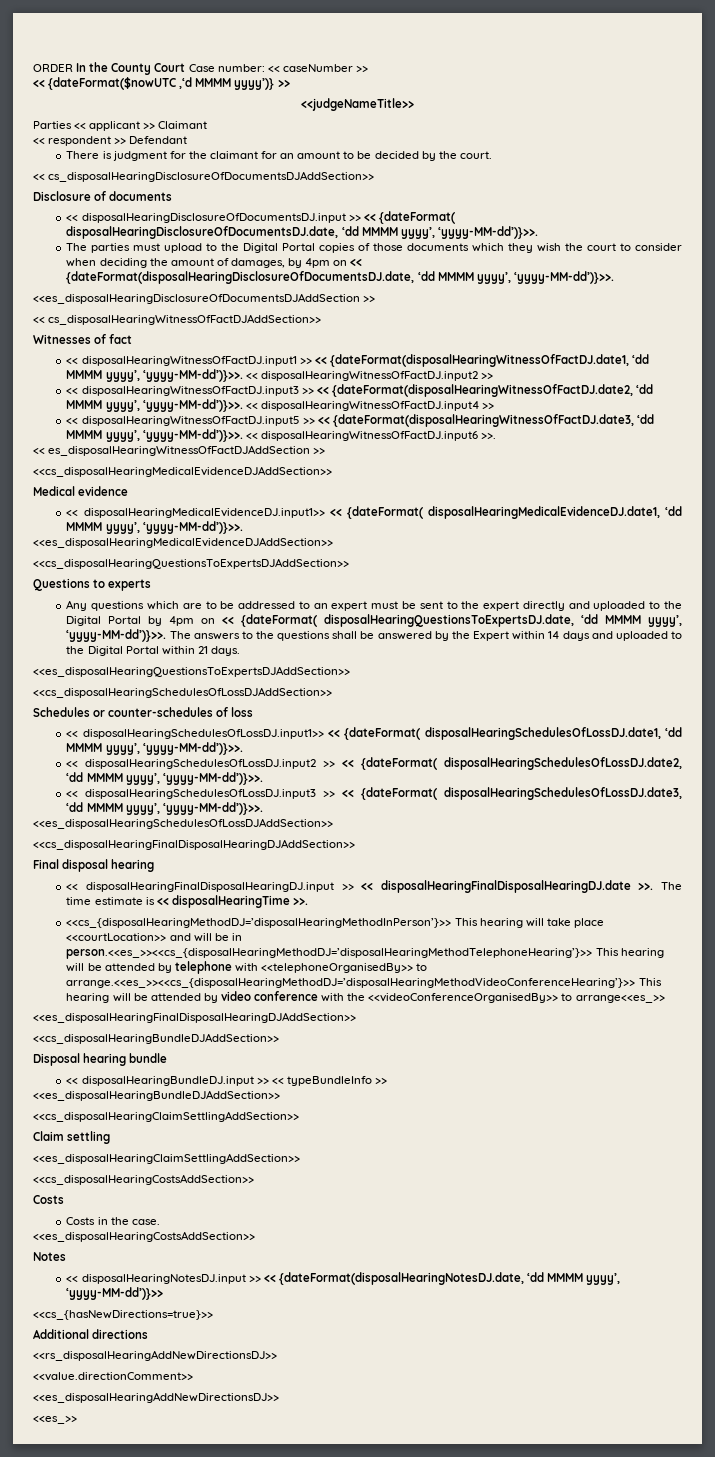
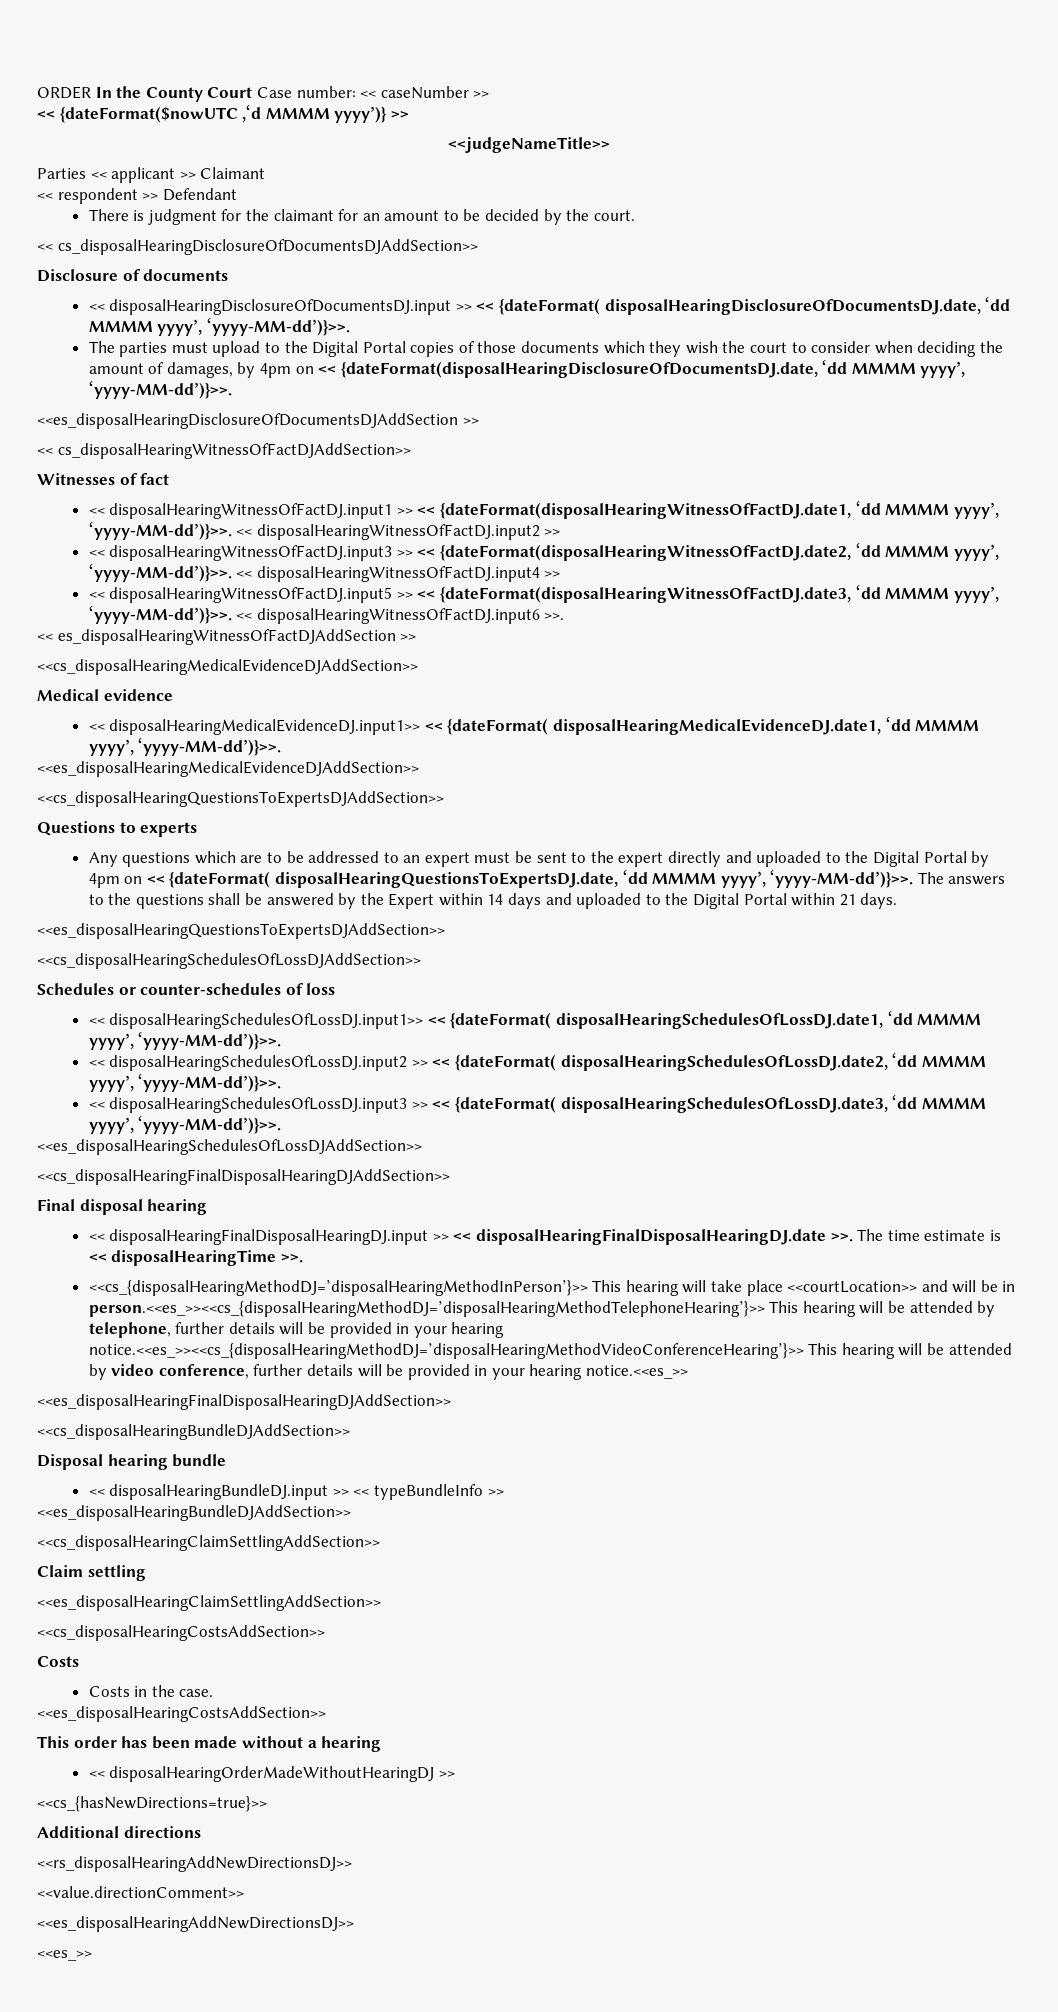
- <<cs_{disposalHearingMethodDJ=’disposalHearingMethodInPerson’}>> This hearing will take place <<courtLocation>> and will be in person.<<es_>><<cs_{disposalHearingMethodDJ=’disposalHearingMethodTelephoneHearing’}>> This hearing will be attended by telephone with <<telephoneOrganisedBy>> to arrange.<<es_>><<cs_{disposalHearingMethodDJ=’disposalHearingMethodVideoConferenceHearing’}>> This hearing will be attended by video conference with the <<videoConferenceOrganisedBy>> to arrange<<es_>>
+ <<cs_{disposalHearingMethodDJ=’disposalHearingMethodInPerson’}>> This hearing will take place <<courtLocation>> and will be in person.<<es_>><<cs_{disposalHearingMethodDJ=’disposalHearingMethodTelephoneHearing’}>> This hearing will be attended by telephone, further details will be provided in your hearing notice.<<es_>><<cs_{disposalHearingMethodDJ=’disposalHearingMethodVideoConferenceHearing’}>> This hearing will be attended by video conference, further details will be provided in your hearing notice.<<es_>>
- Notes
- << disposalHearingNotesDJ.input >> << {dateFormat(disposalHearingNotesDJ.date, ‘dd MMMM yyyy’, ‘yyyy-MM-dd’)}>>
+ This order has been made without a hearing
+ << disposalHearingOrderMadeWithoutHearingDJ >>

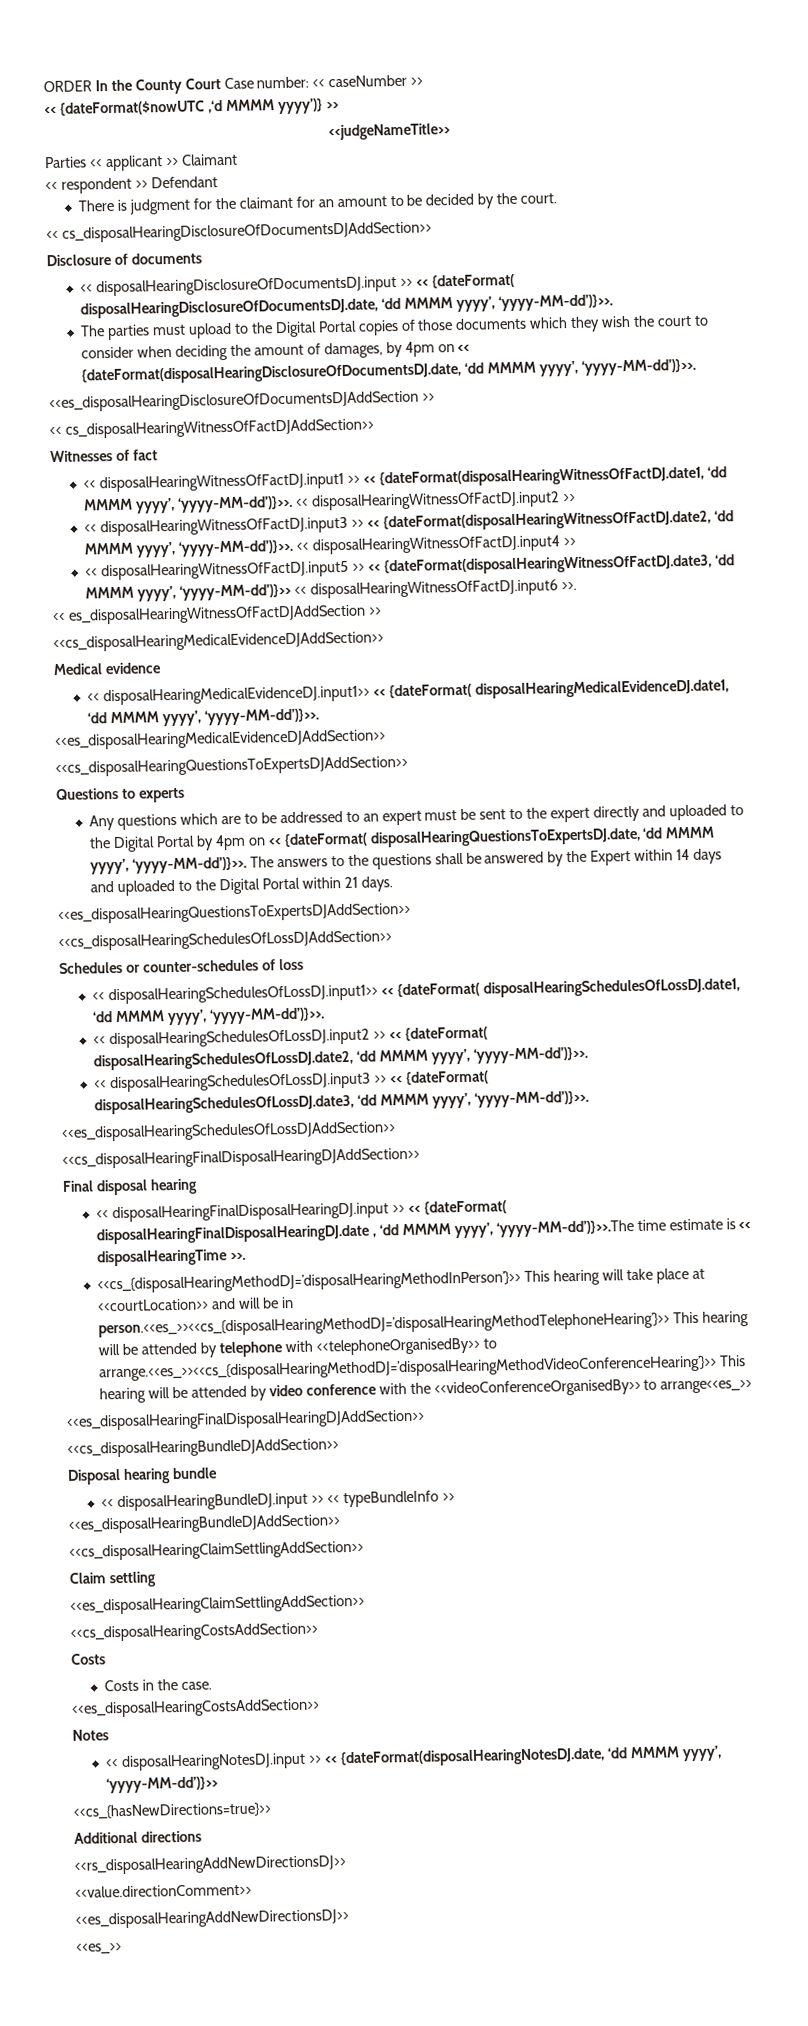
- << disposalHearingWitnessOfFactDJ.input5 >> << {dateFormat(disposalHearingWitnessOfFactDJ.date3, ‘dd MMMM yyyy’, ‘yyyy-MM-dd’)}>>. << disposalHearingWitnessOfFactDJ.input6 >>.
+ << disposalHearingWitnessOfFactDJ.input5 >> << {dateFormat(disposalHearingWitnessOfFactDJ.date3, ‘dd MMMM yyyy’, ‘yyyy-MM-dd’)}>> << disposalHearingWitnessOfFactDJ.input6 >>.
- << disposalHearingFinalDisposalHearingDJ.input >> << disposalHearingFinalDisposalHearingDJ.date >>. The time estimate is << disposalHearingTime >>.
+ << disposalHearingFinalDisposalHearingDJ.input >> << {dateFormat( disposalHearingFinalDisposalHearingDJ.date , ‘dd MMMM yyyy’, ‘yyyy-MM-dd’)}>>.The time estimate is << disposalHearingTime >>.
- <<cs_{disposalHearingMethodDJ=’disposalHearingMethodInPerson’}>> This hearing will take place <<courtLocation>> and will be in person.<<es_>><<cs_{disposalHearingMethodDJ=’disposalHearingMethodTelephoneHearing’}>> This hearing will be attended by telephone, further details will be provided in your hearing notice.<<es_>><<cs_{disposalHearingMethodDJ=’disposalHearingMethodVideoConferenceHearing’}>> This hearing will be attended by video conference, further details will be provided in your hearing notice.<<es_>>
+ <<cs_{disposalHearingMethodDJ=’disposalHearingMethodInPerson’}>> This hearing will take place at <<courtLocation>> and will be in person.<<es_>><<cs_{disposalHearingMethodDJ=’disposalHearingMethodTelephoneHearing’}>> This hearing will be attended by telephone with <<telephoneOrganisedBy>> to arrange.<<es_>><<cs_{disposalHearingMethodDJ=’disposalHearingMethodVideoConferenceHearing’}>> This hearing will be attended by video conference with the <<videoConferenceOrganisedBy>> to arrange<<es_>>
- This order has been made without a hearing
- << disposalHearingOrderMadeWithoutHearingDJ >>
+ Notes
+ << disposalHearingNotesDJ.input >> << {dateFormat(disposalHearingNotesDJ.date, ‘dd MMMM yyyy’, ‘yyyy-MM-dd’)}>>

